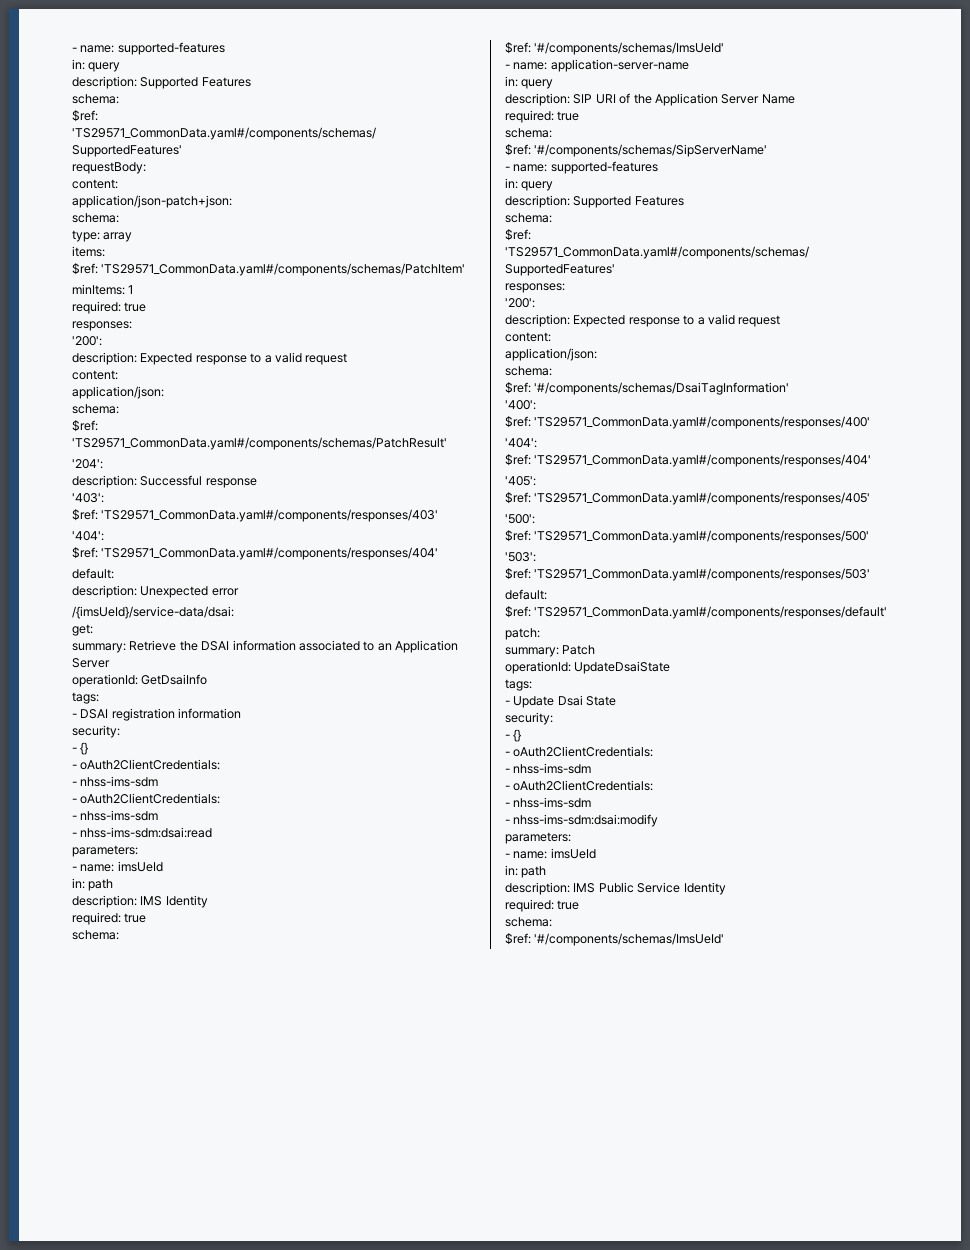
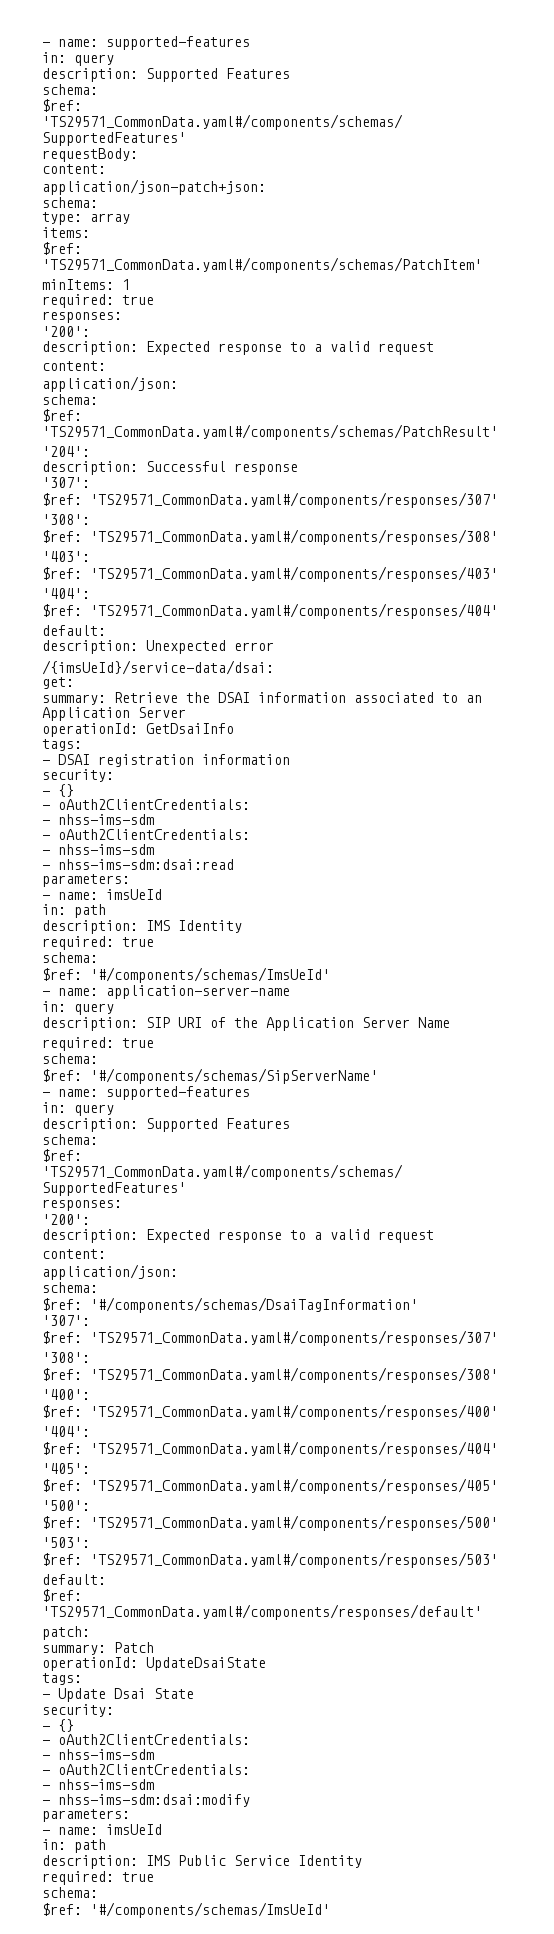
  description: Successful response
+ '307':
+ $ref: 'TS29571_CommonData.yaml#/components/responses/307'
+ '308':
+ $ref: 'TS29571_CommonData.yaml#/components/responses/308'
  $ref: '#/components/schemas/DsaiTagInformation'
+ '307':
+ $ref: 'TS29571_CommonData.yaml#/components/responses/307'
+ '308':
+ $ref: 'TS29571_CommonData.yaml#/components/responses/308'

